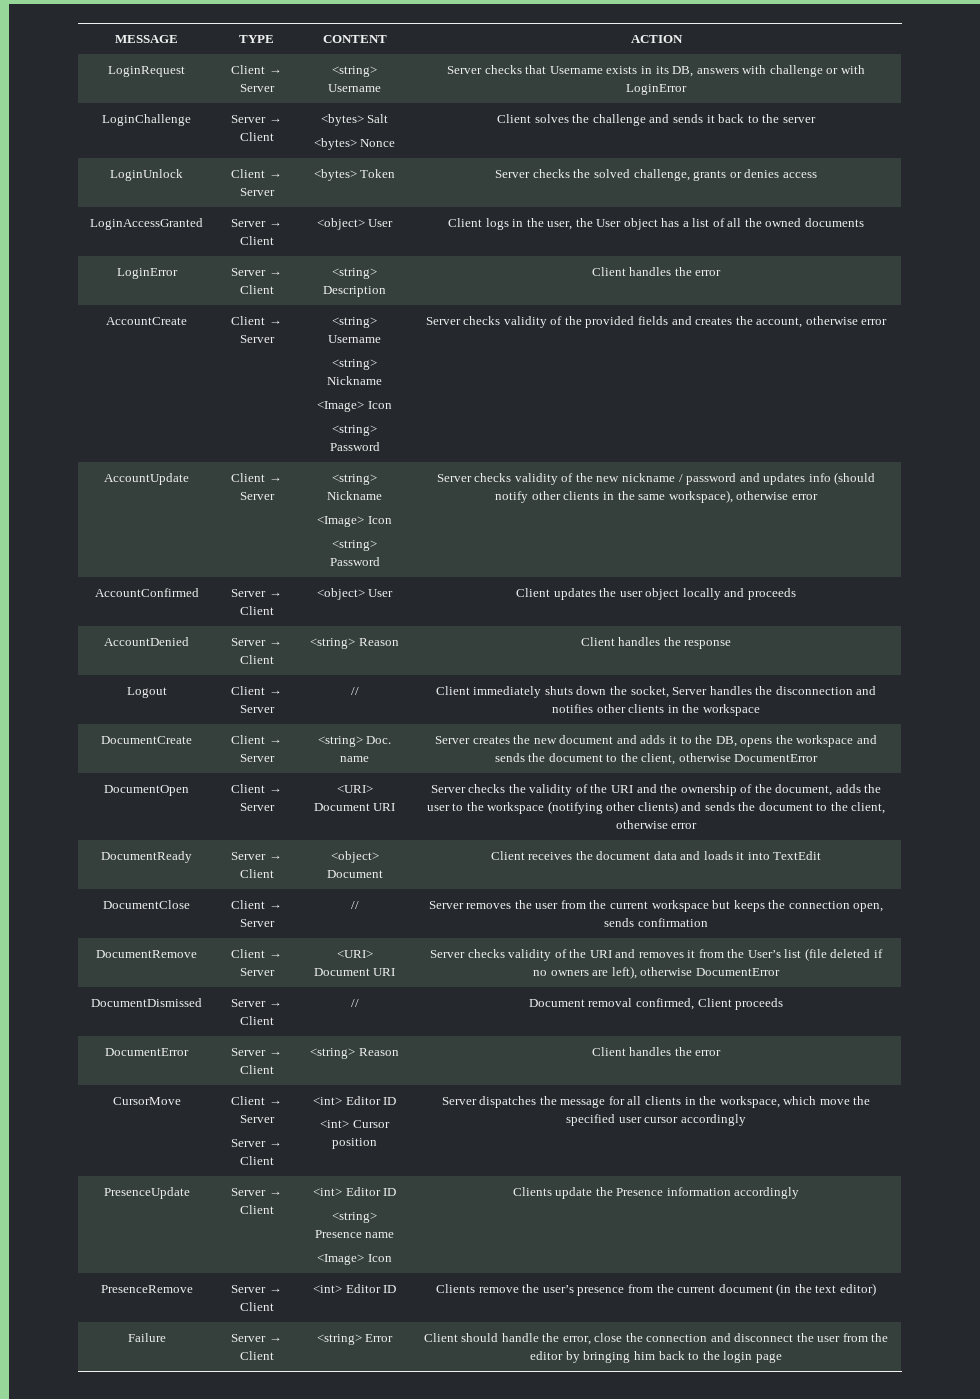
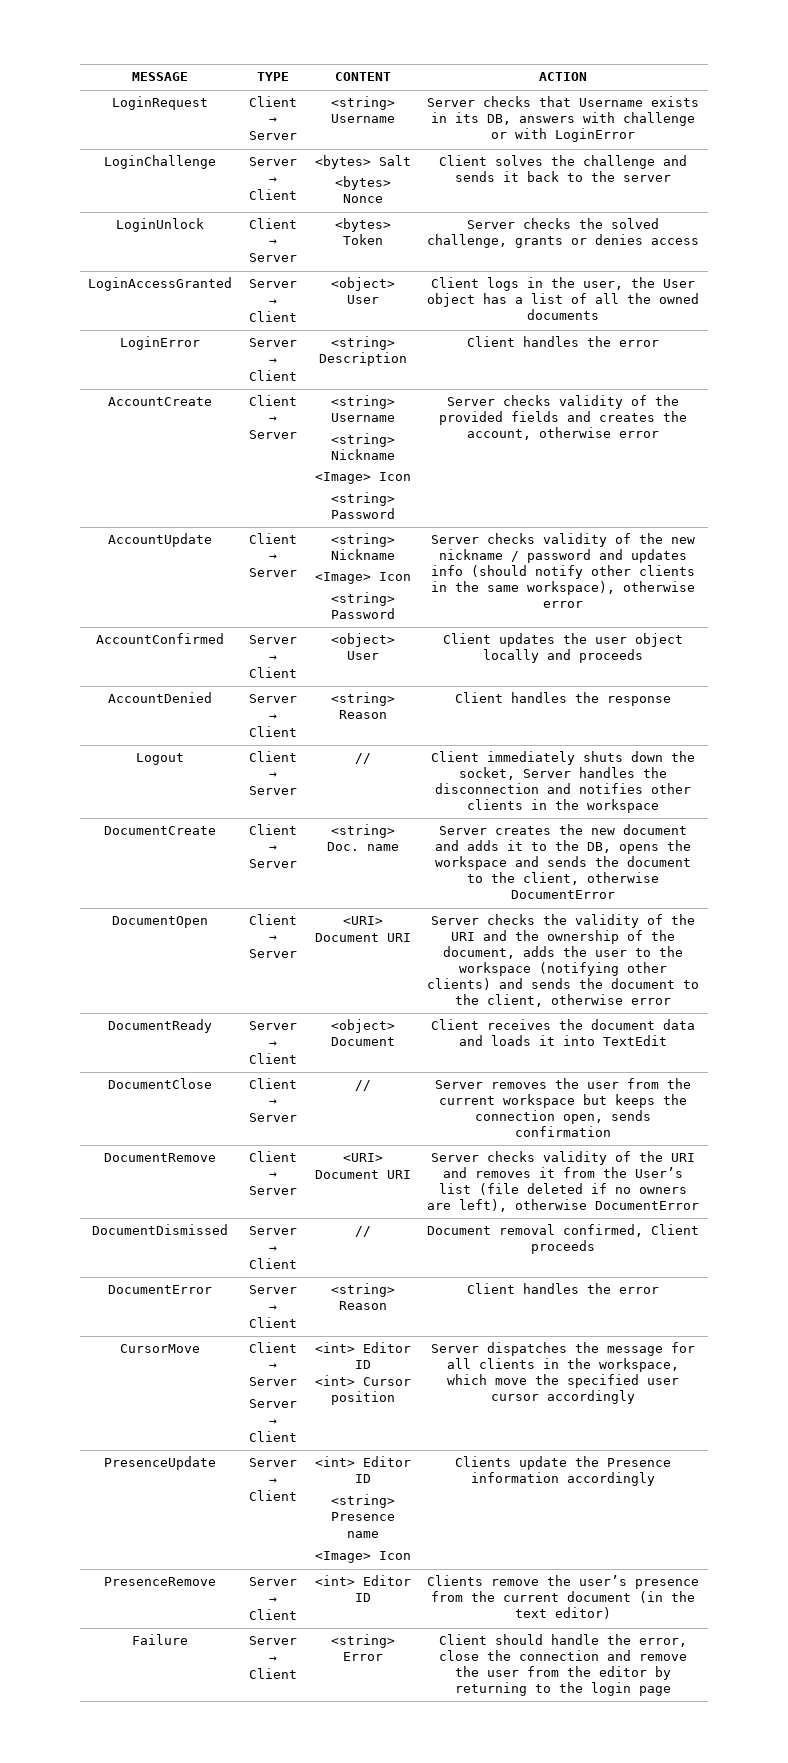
- Failure | Server → Client | <string> Error | Client should handle the error, close the connection and disconnect the user from the editor by bringing him back to the login page
+ Failure | Server → Client | <string> Error | Client should handle the error, close the connection and remove the user from the editor by returning to the login page

